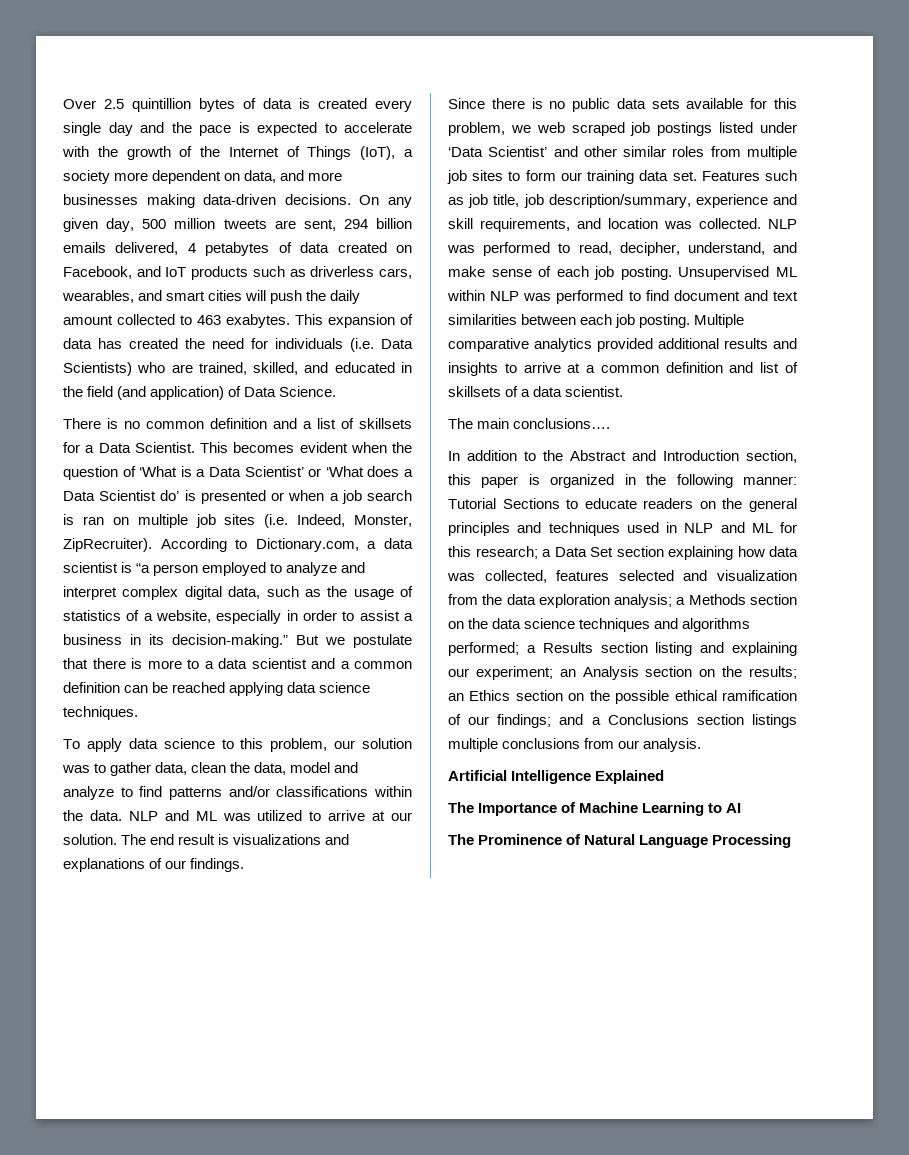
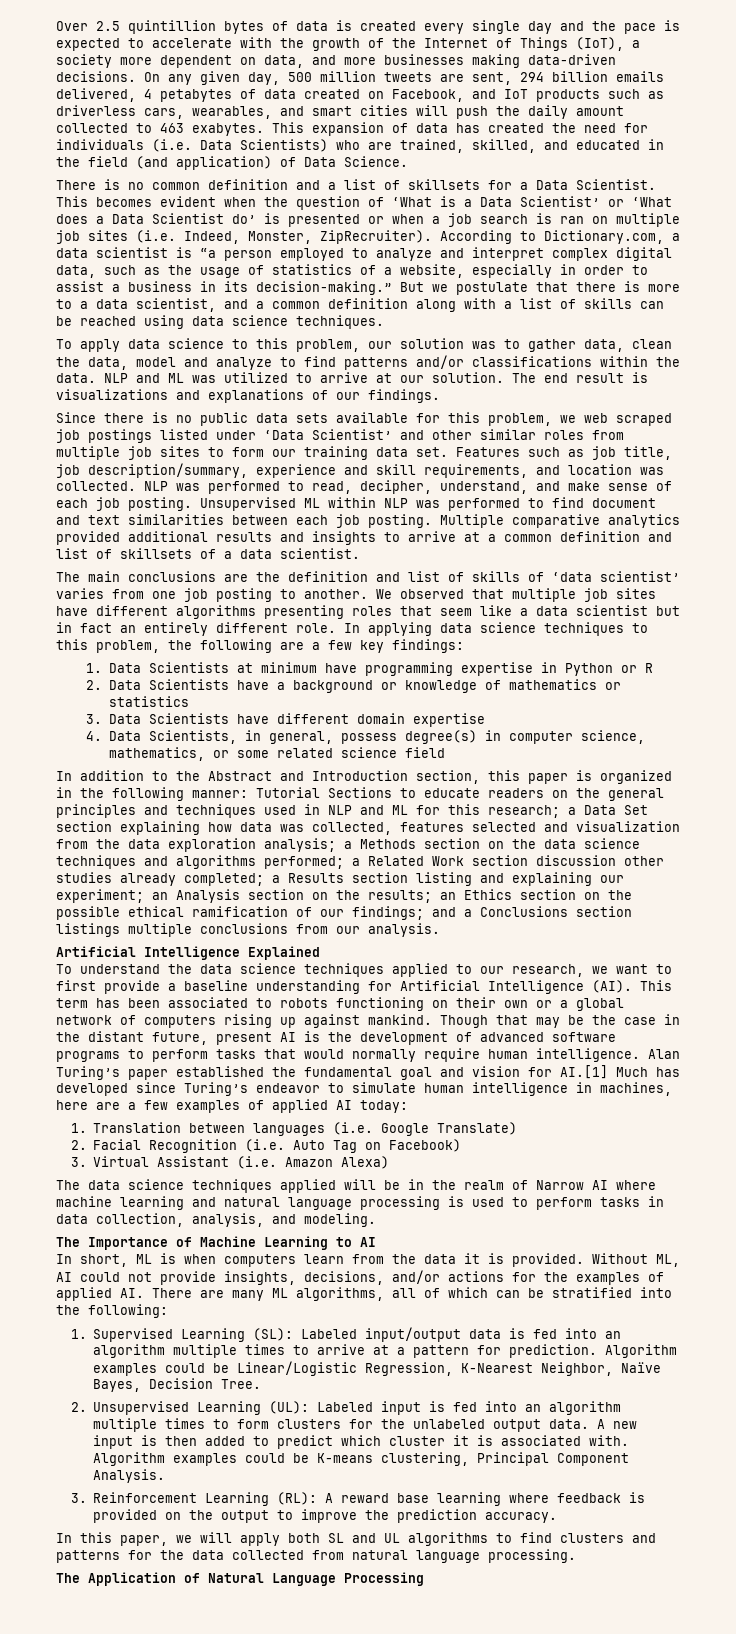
- But we postulate that there is more to a data scientist and a common definition can be reached applying data science techniques.
+ But we postulate that there is more to a data scientist, and a common definition along with a list of skills can be reached using data science techniques.
- The main conclusions….
+ The main conclusions are the definition and list of skills of ‘data scientist’ varies from one job posting to another. We observed that multiple job sites have different algorithms presenting roles that seem like a data scientist but in fact an entirely different role. In applying data science techniques to this problem, the following are a few key findings:
+ 1. Data Scientists at minimum have programming expertise in Python or R
+ 2. Data Scientists have a background or knowledge of mathematics or statistics
+ 3. Data Scientists have different domain expertise
+ 4. Data Scientists, in general, possess degree(s) in computer science, mathematics, or some related science field
- a Results section listing and explaining our experiment;
+ a Related Work section discussion other studies already completed; a Results section listing and explaining our experiment;
+ To understand the data science techniques applied to our research, we want to first provide a baseline understanding for Artificial Intelligence (AI). This term has been associated to robots functioning on their own or a global network of computers rising up against mankind. Though that may be the case in the distant future, present AI is the development of advanced software programs to perform tasks that would normally require human intelligence. Alan Turing’s paper established the fundamental goal and vision for AI.[1] Much has developed since Turing’s endeavor to simulate human intelligence in machines, here are a few examples of applied AI today:
+ 1. Translation between languages (i.e. Google Translate)
+ 2. Facial Recognition (i.e. Auto Tag on Facebook)
+ 3. Virtual Assistant (i.e. Amazon Alexa)
+ The data science techniques applied will be in the realm of Narrow AI where machine learning and natural language processing is used to perform tasks in data collection, analysis, and modeling.
- The Prominence of Natural Language Processing
+ In short, ML is when computers learn from the data it is provided. Without ML, AI could not provide insights, decisions, and/or actions for the examples of applied AI. There are many ML algorithms, all of which can be stratified into the following:
+ 1. Supervised Learning (SL): Labeled input/output data is fed into an algorithm multiple times to arrive at a pattern for prediction. Algorithm examples could be Linear/Logistic Regression, K-Nearest Neighbor, Naïve Bayes, Decision Tree.
+ 2. Unsupervised Learning (UL): Labeled input is fed into an algorithm multiple times to form clusters for the unlabeled output data. A new input is then added to predict which cluster it is associated with. Algorithm examples could be K-means clustering, Principal Component Analysis.
+ 3. Reinforcement Learning (RL): A reward base learning where feedback is provided on the output to improve the prediction accuracy.
+ In this paper, we will apply both SL and UL algorithms to find clusters and patterns for the data collected from natural language processing.
+ The Application of Natural Language Processing

